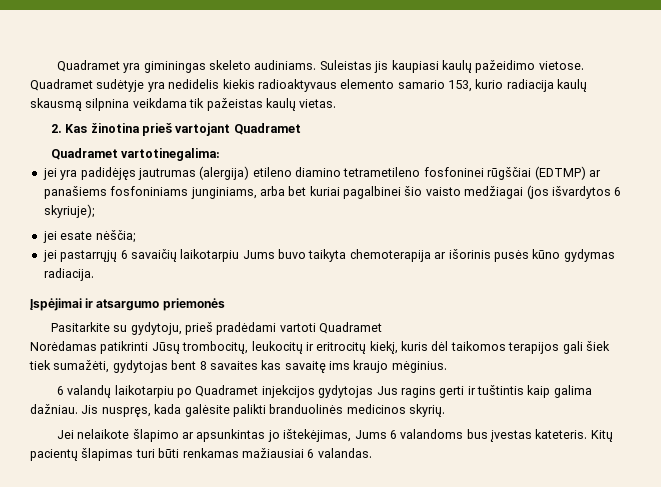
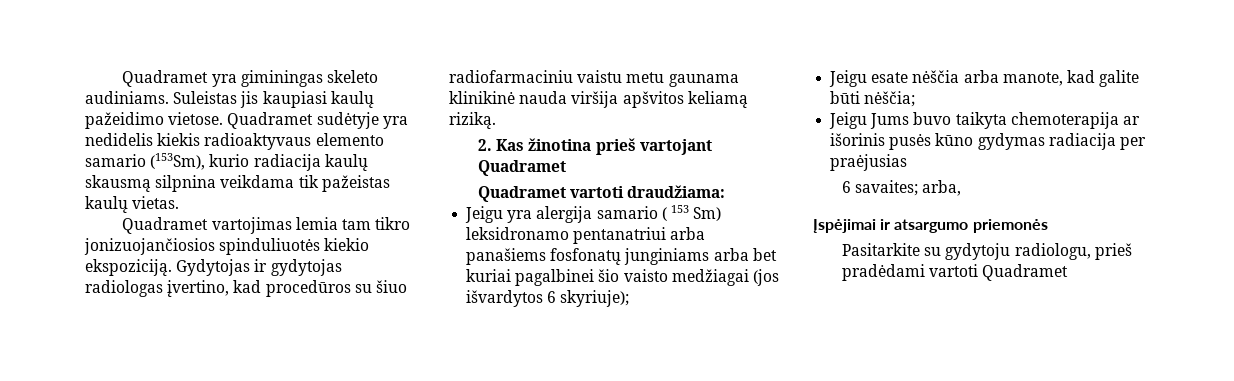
- Quadramet sudėtyje yra nedidelis kiekis radioaktyvaus elemento samario 153, kurio radiacija kaulų skausmą silpnina veikdama tik pažeistas kaulų vietas.
+ Quadramet sudėtyje yra nedidelis kiekis radioaktyvaus elemento samario (153Sm), kurio radiacija kaulų skausmą silpnina veikdama tik pažeistas kaulų vietas.
+ Quadramet vartojimas lemia tam tikro jonizuojančiosios spinduliuotės kiekio ekspoziciją. Gydytojas ir gydytojas radiologas įvertino, kad procedūros su šiuo radiofarmaciniu vaistu metu gaunama klinikinė nauda viršija apšvitos keliamą riziką.
- Quadramet vartotinegalima:
- jei yra padidėjęs jautrumas (alergija) etileno diamino tetrametileno fosfoninei rūgščiai (EDTMP) ar panašiems fosfoniniams junginiams, arba bet kuriai pagalbinei šio vaisto medžiagai (jos išvardytos 6 skyriuje);
+ Quadramet vartoti draudžiama:
+ Jeigu yra alergija samario ( 153 Sm) leksidronamo pentanatriui arba panašiems fosfonatų junginiams arba bet kuriai pagalbinei šio vaisto medžiagai (jos išvardytos 6 skyriuje);
- jei esate nėščia;
- jei pastarrųjų 6 savaičių laikotarpiu Jums buvo taikyta chemoterapija ar išorinis pusės kūno gydymas radiacija.
+ Jeigu esate nėščia arba manote, kad galite būti nėščia;
+ Jeigu Jums buvo taikyta chemoterapija ar išorinis pusės kūno gydymas radiacija per praėjusias
+ 6 savaites; arba,
- Pasitarkite su gydytoju, prieš pradėdami vartoti Quadramet
+ Pasitarkite su gydytoju radiologu, prieš pradėdami vartoti Quadramet
- Norėdamas patikrinti Jūsų trombocitų, leukocitų ir eritrocitų kiekį, kuris dėl taikomos terapijos gali šiek tiek sumažėti, gydytojas bent 8 savaites kas savaitę ims kraujo mėginius.
- 6 valandų laikotarpiu po Quadramet injekcijos gydytojas Jus ragins gerti ir tuštintis kaip galima dažniau. Jis nuspręs, kada galėsite palikti branduolinės medicinos skyrių.
- Jei nelaikote šlapimo ar apsunkintas jo ištekėjimas, Jums 6 valandoms bus įvestas kateteris. Kitų pacientų šlapimas turi būti renkamas mažiausiai 6 valandas.

